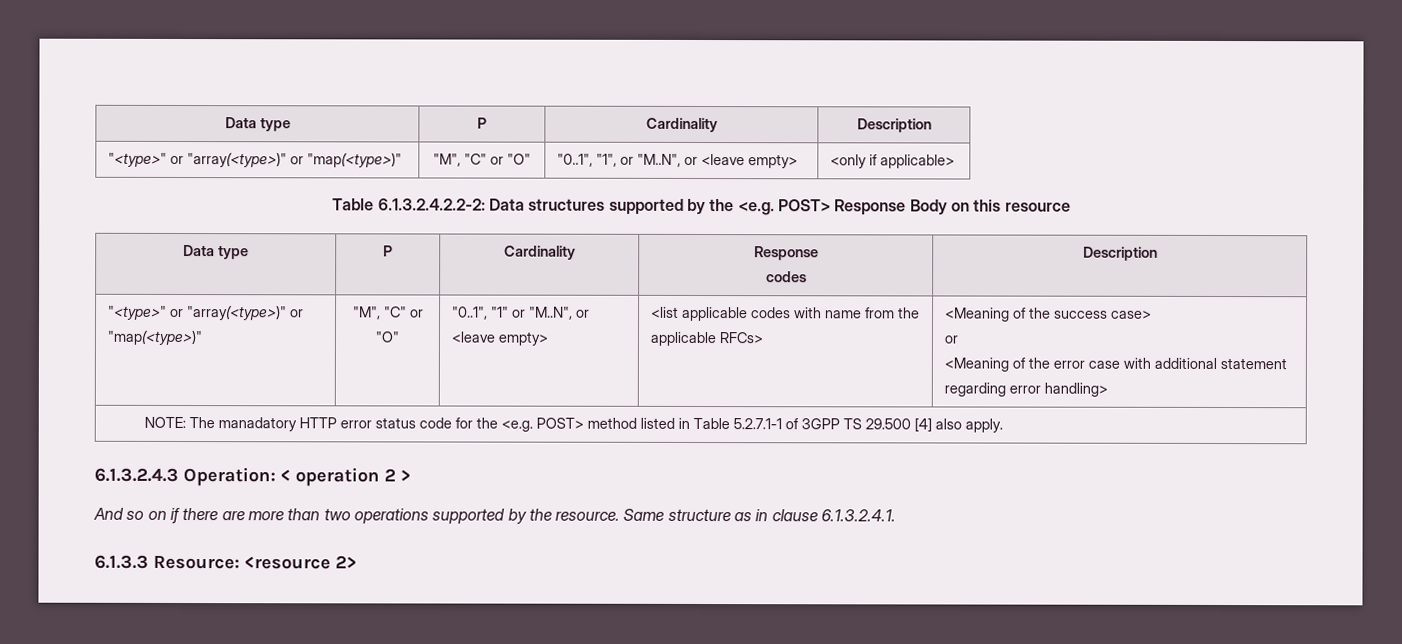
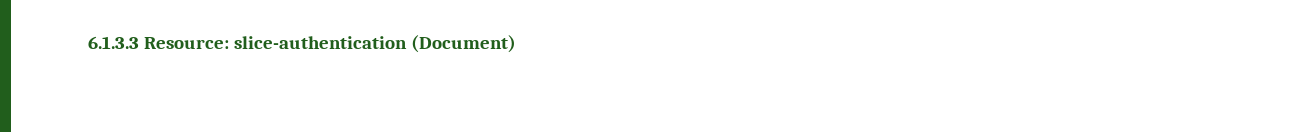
- Data type | P | Cardinality | Description
- "<type>" or "array(<type>)" or "map(<type>)" | "M", "C" or "O" | "0..1", "1", or "M..N", or <leave empty> | <only if applicable>
- Table 6.1.3.2.4.2.2-2: Data structures supported by the <e.g. POST> Response Body on this resource
- Data type | P | Cardinality | Response
- codes | Description
- "<type>" or "array(<type>)" or "map(<type>)" | "M", "C" or "O" | "0..1", "1" or "M..N", or <leave empty> | <list applicable codes with name from the applicable RFCs> | <Meaning of the success case>
- or
- <Meaning of the error case with additional statement regarding error handling>
- NOTE: The manadatory HTTP error status code for the <e.g. POST> method listed in Table 5.2.7.1-1 of 3GPP TS 29.500 [4] also apply.
- 6.1.3.2.4.3 Operation: < operation 2 >
- And so on if there are more than two operations supported by the resource. Same structure as in clause 6.1.3.2.4.1.
- 6.1.3.3 Resource: <resource 2>
+ 6.1.3.3 Resource: slice-authentication (Document)

